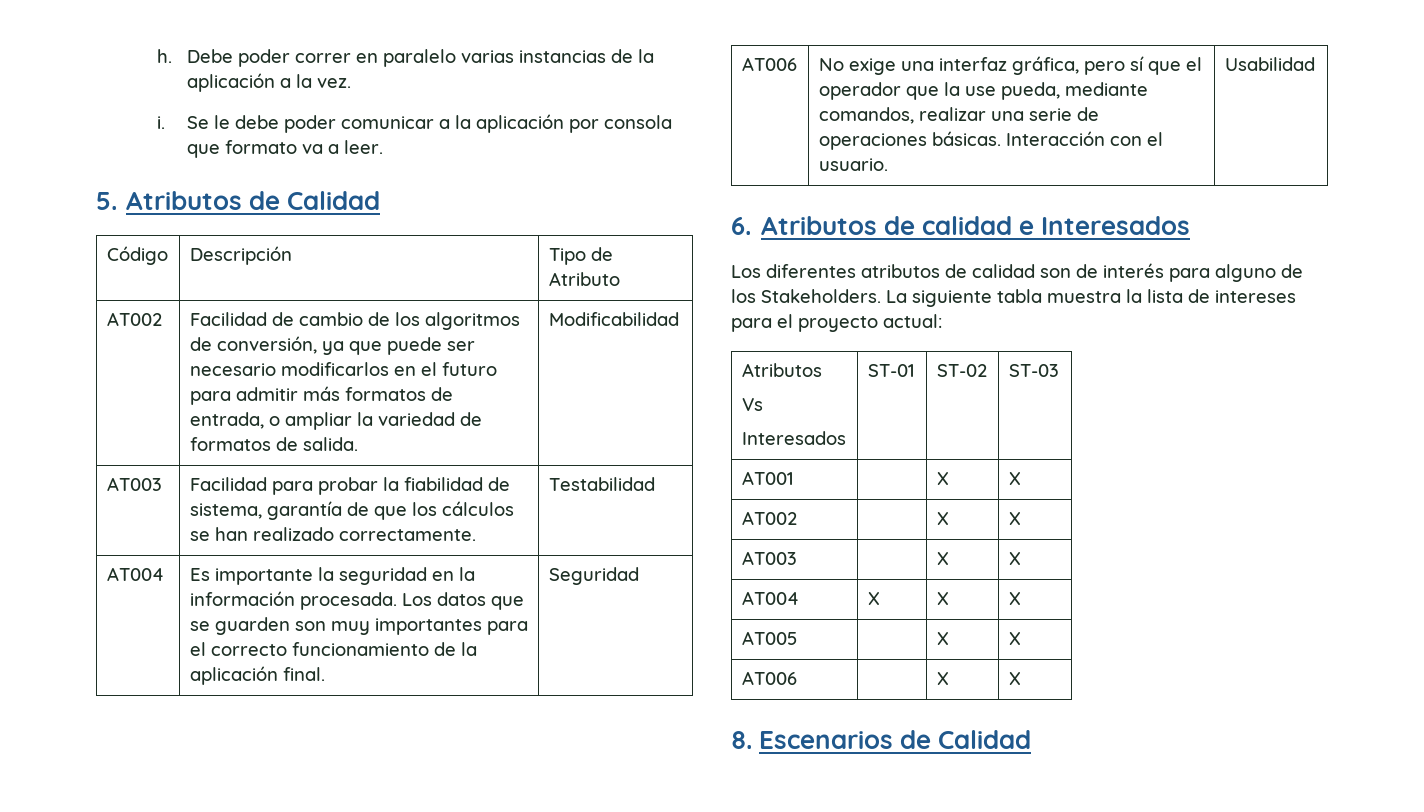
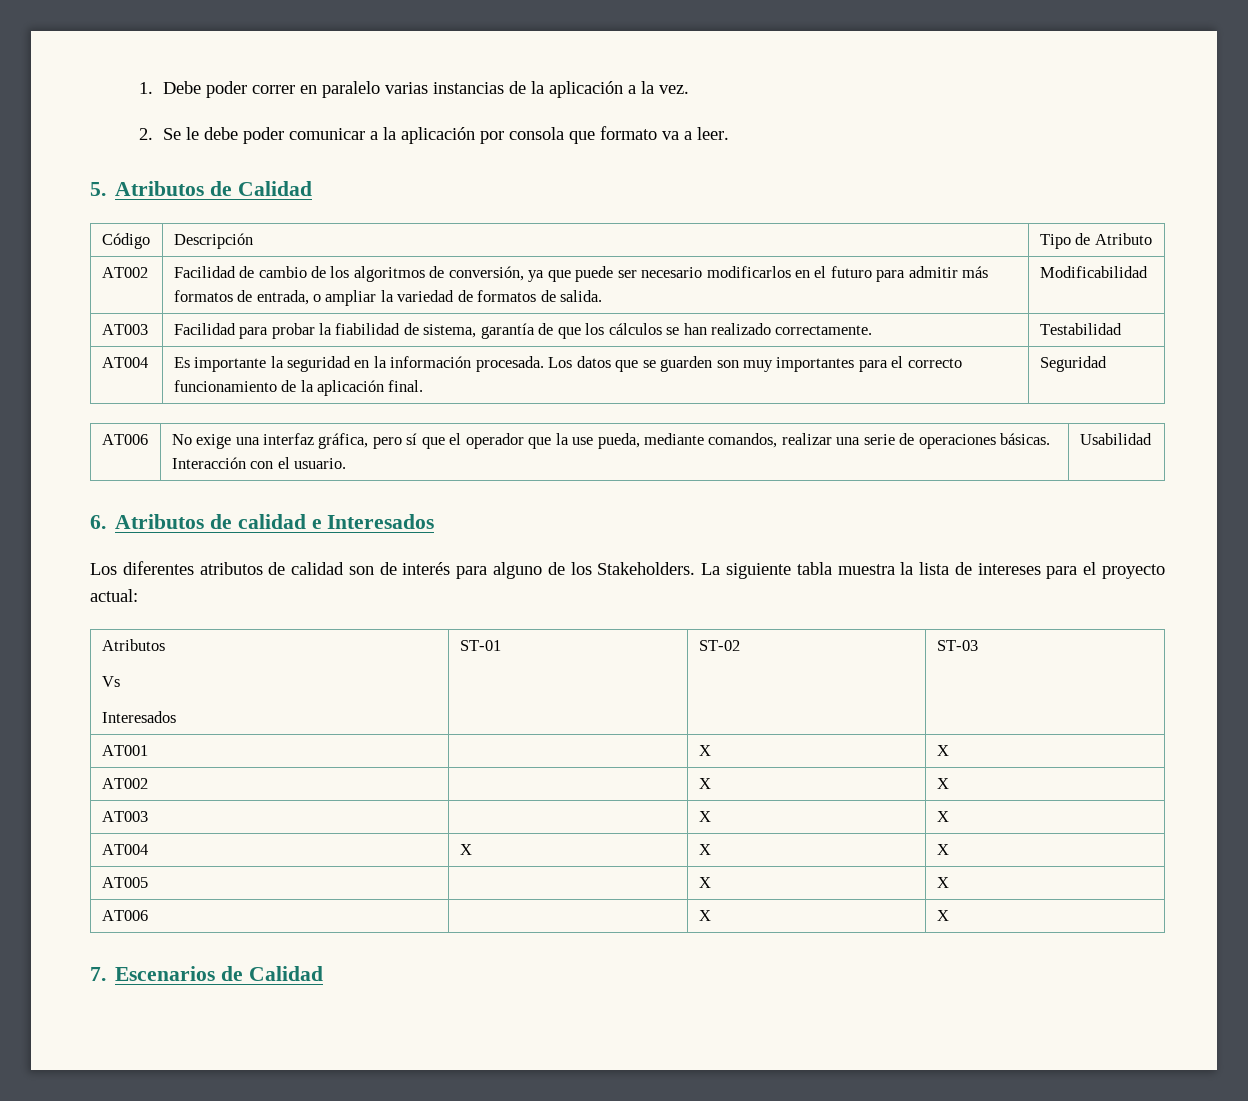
- h. Debe poder correr en paralelo varias instancias de la aplicación a la vez.
+ 1. Debe poder correr en paralelo varias instancias de la aplicación a la vez.
- i. Se le debe poder comunicar a la aplicación por consola que formato va a leer.
+ 2. Se le debe poder comunicar a la aplicación por consola que formato va a leer.
- 8. Escenarios de Calidad
+ 7. Escenarios de Calidad

